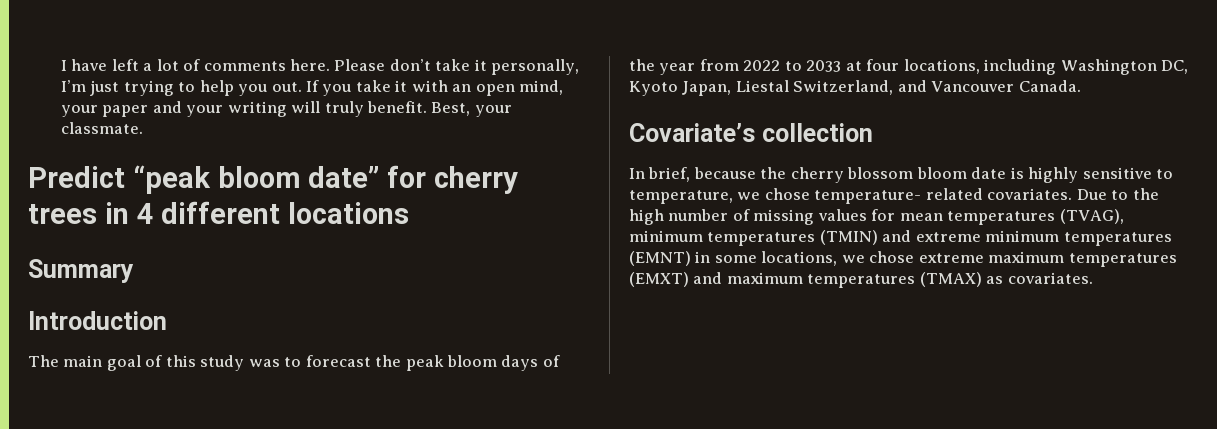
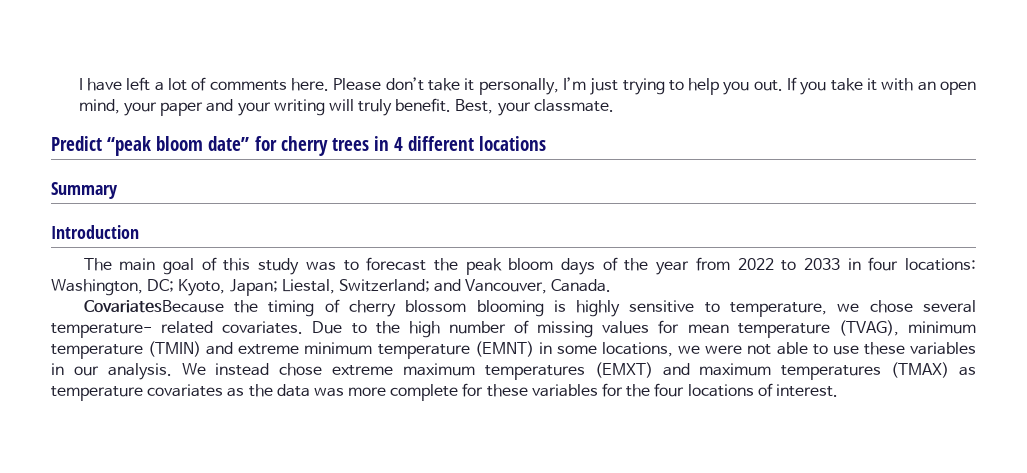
- The main goal of this study was to forecast the peak bloom days of the year from 2022 to 2033 at four locations, including Washington DC, Kyoto Japan, Liestal Switzerland, and Vancouver Canada.
- Covariate’s collection
- In brief, because the cherry blossom bloom date is highly sensitive to temperature, we chose temperature- related covariates.
+ The main goal of this study was to forecast the peak bloom days of the year from 2022 to 2033 in four locations: Washington, DC; Kyoto, Japan; Liestal, Switzerland; and Vancouver, Canada.
+ CovariatesBecause the timing of cherry blossom blooming is highly sensitive to temperature, we chose several temperature- related covariates.
- Due to the high number of missing values for mean temperatures (TVAG), minimum temperatures (TMIN) and extreme minimum temperatures (EMNT) in some locations, we chose extreme maximum temperatures (EMXT) and maximum temperatures (TMAX) as covariates.
+ Due to the high number of missing values for mean temperature (TVAG), minimum temperature (TMIN) and extreme minimum temperature (EMNT) in some locations, we were not able to use these variables in our analysis. We instead chose extreme maximum temperatures (EMXT) and maximum temperatures (TMAX) as temperature covariates as the data was more complete for these variables for the four locations of interest.

